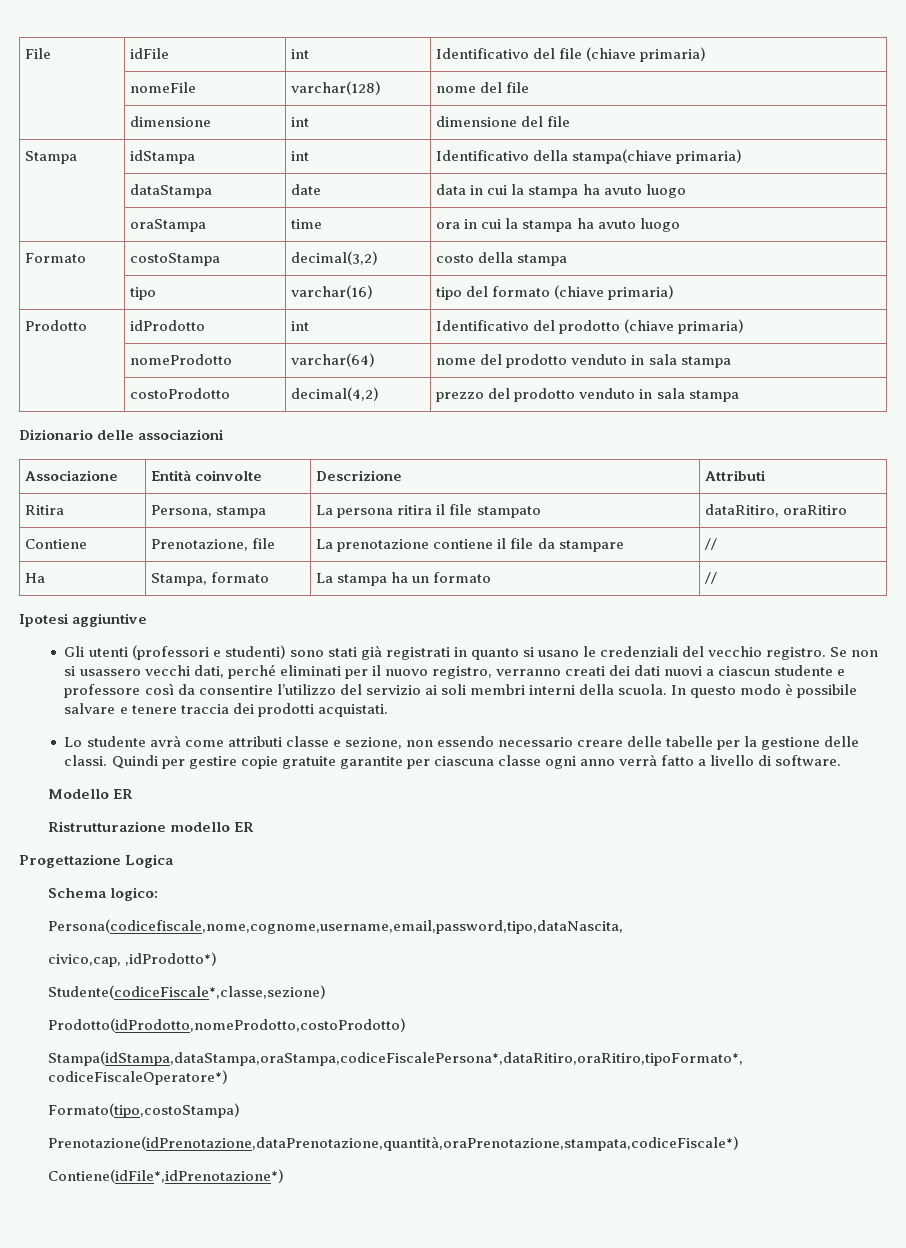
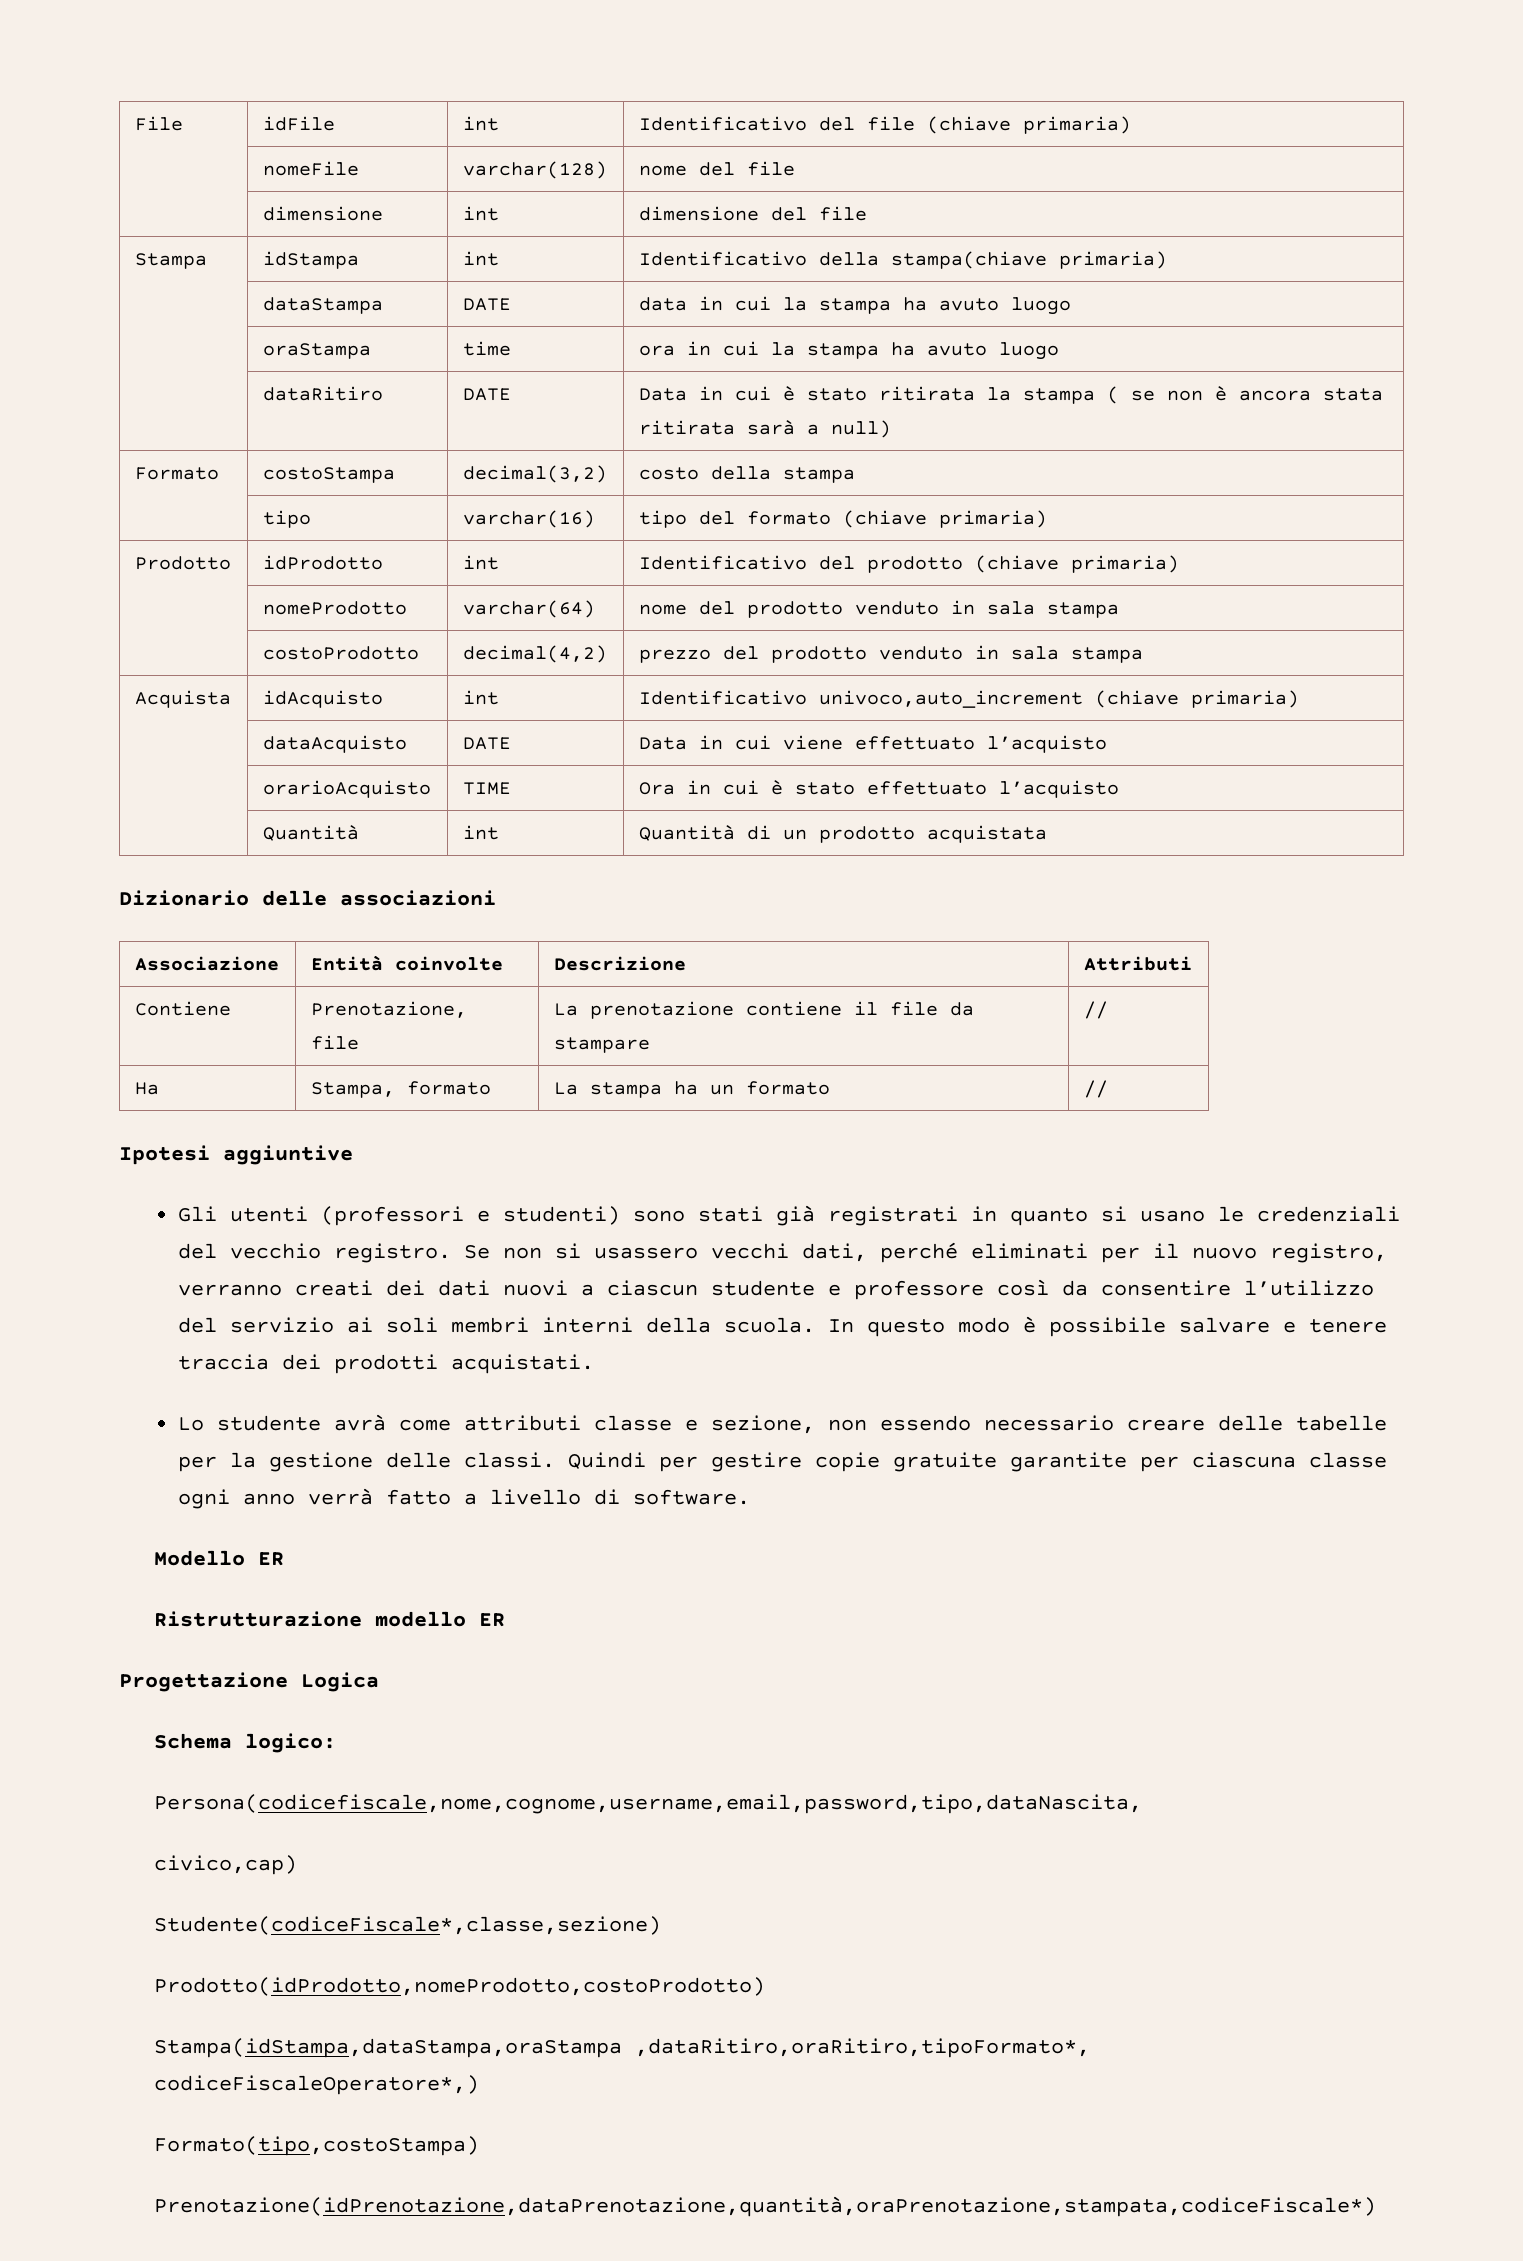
- | dataStampa | date | data in cui la stampa ha avuto luogo
+ | dataStampa | DATE | data in cui la stampa ha avuto luogo
+ | dataRitiro | DATE | Data in cui è stato ritirata la stampa ( se non è ancora stata ritirata sarà a null)
+ Acquista | idAcquisto | int | Identificativo univoco,auto_increment (chiave primaria)
+ | dataAcquisto | DATE | Data in cui viene effettuato l’acquisto
+ | orarioAcquisto | TIME | Ora in cui è stato effettuato l’acquisto
+ | Quantità | int | Quantità di un prodotto acquistata
- Ritira | Persona, stampa | La persona ritira il file stampato | dataRitiro, oraRitiro
- civico,cap, ,idProdotto*)
+ civico,cap)
- Stampa(idStampa,dataStampa,oraStampa,codiceFiscalePersona*,dataRitiro,oraRitiro,tipoFormato*, codiceFiscaleOperatore*)
+ Stampa(idStampa,dataStampa,oraStampa ,dataRitiro,oraRitiro,tipoFormato*, codiceFiscaleOperatore*,)
- Contiene(idFile*,idPrenotazione*)

